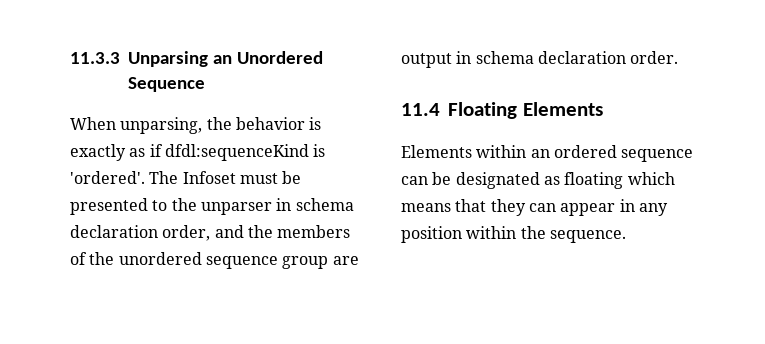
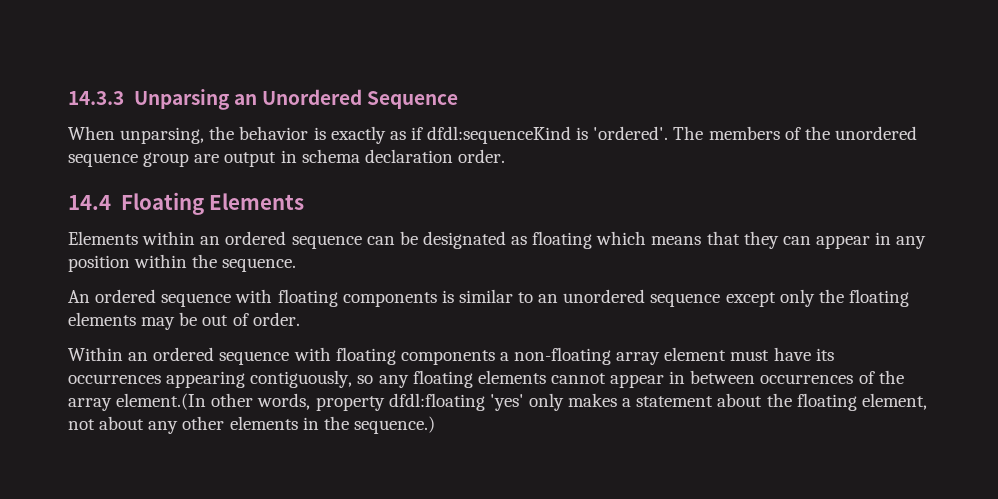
- 11.3.3 Unparsing an Unordered Sequence
+ 14.3.3 Unparsing an Unordered Sequence
- The Infoset must be presented to the unparser in schema declaration order, and the members of the unordered sequence group are output in schema declaration order.
+ The members of the unordered sequence group are output in schema declaration order.
- 11.4 Floating Elements
+ 14.4 Floating Elements
+ An ordered sequence with floating components is similar to an unordered sequence except only the floating elements may be out of order.
+ Within an ordered sequence with floating components a non-floating array element must have its occurrences appearing contiguously, so any floating elements cannot appear in between occurrences of the array element.(In other words, property dfdl:floating 'yes' only makes a statement about the floating element, not about any other elements in the sequence.)

